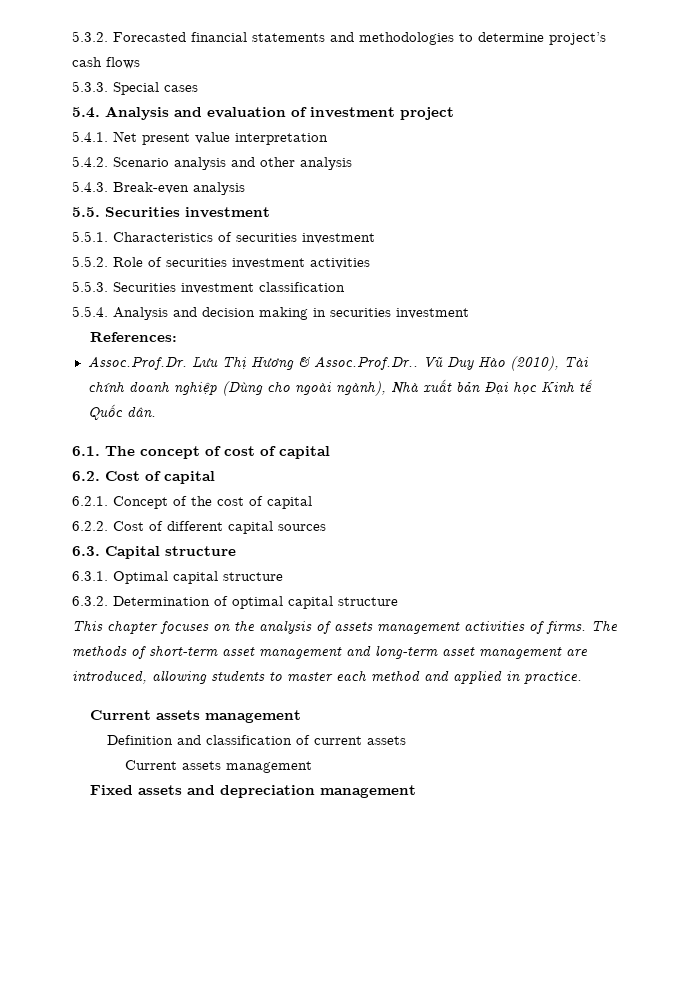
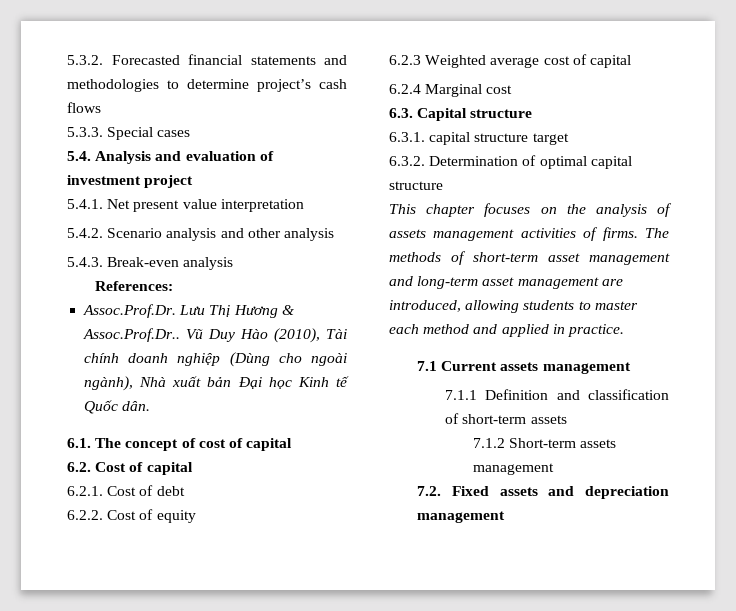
- 5.5. Securities investment
- 5.5.1. Characteristics of securities investment
- 5.5.2. Role of securities investment activities
- 5.5.3. Securities investment classification
- 5.5.4. Analysis and decision making in securities investment
- 6.2.1. Concept of the cost of capital
- 6.2.2. Cost of different capital sources
+ 6.2.1. Cost of debt
+ 6.2.2. Cost of equity
+ 6.2.3 Weighted average cost of capital
+ 6.2.4 Marginal cost
- 6.3.1. Optimal capital structure
+ 6.3.1. capital structure target
  The methods of short-term asset management and long-term asset management are introduced, allowing students to master each method and applied in practice.
- Current assets management
- Definition and classification of current assets
- Current assets management
- Fixed assets and depreciation management
+ 7.1 Current assets management
+ 7.1.1 Definition and classification of short-term assets
+ 7.1.2 Short-term assets management
+ 7.2. Fixed assets and depreciation management

